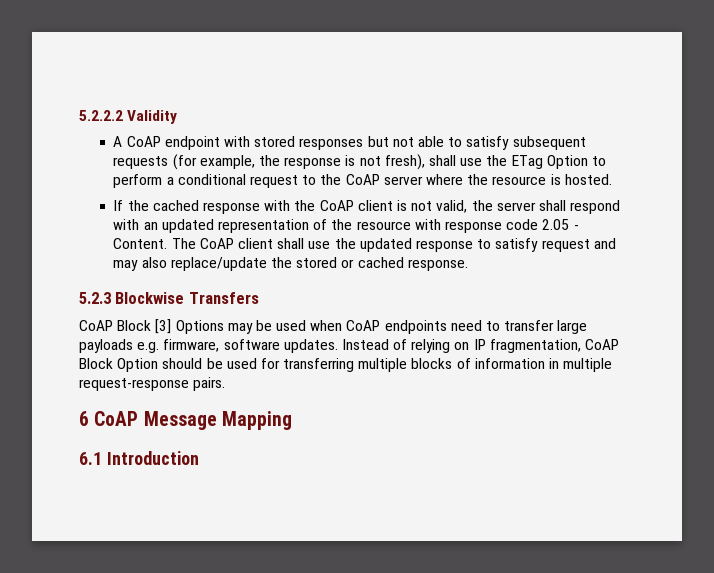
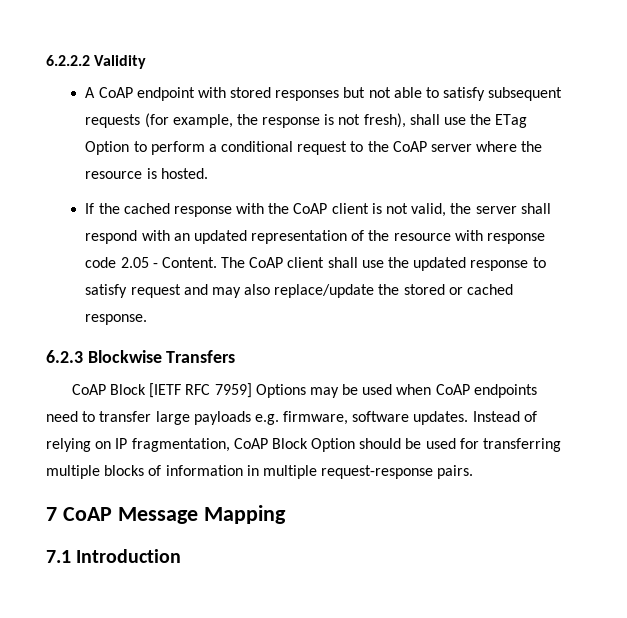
- 5.2.2.2 Validity
+ 6.2.2.2 Validity
- 5.2.3 Blockwise Transfers
+ 6.2.3 Blockwise Transfers
- CoAP Block [3] Options may be used when CoAP endpoints need to transfer large payloads e.g. firmware, software updates.
+ CoAP Block [IETF RFC 7959] Options may be used when CoAP endpoints need to transfer large payloads e.g. firmware, software updates.
- 6 CoAP Message Mapping
+ 7 CoAP Message Mapping
- 6.1 Introduction
+ 7.1 Introduction

